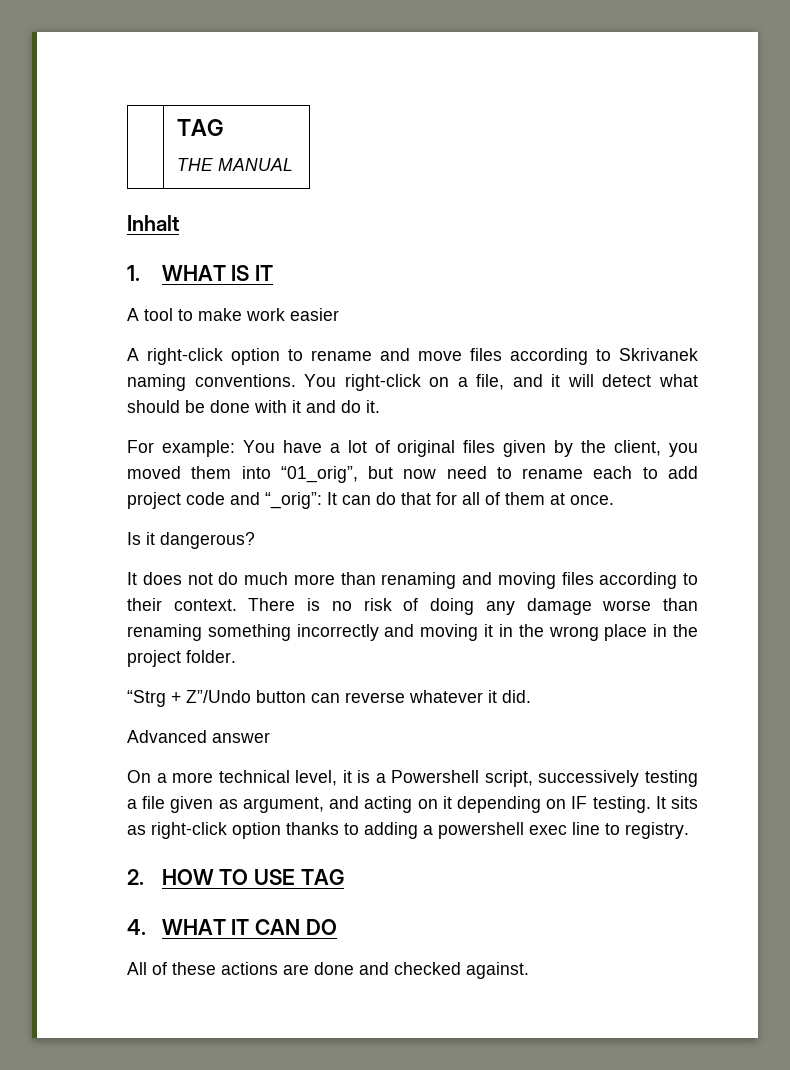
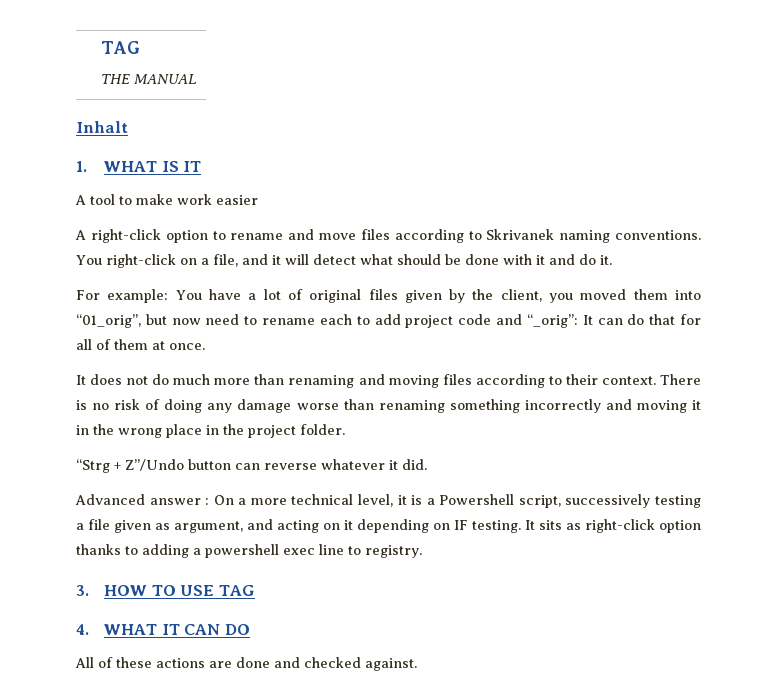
- Is it dangerous?
- Advanced answer
- On a more technical level, it is a Powershell script, successively testing a file given as argument, and acting on it depending on IF testing.
+ Advanced answer : On a more technical level, it is a Powershell script, successively testing a file given as argument, and acting on it depending on IF testing.
- 2. HOW TO USE TAG
+ 3. HOW TO USE TAG

